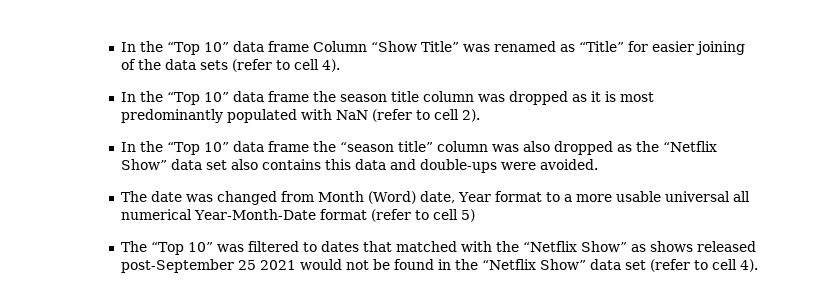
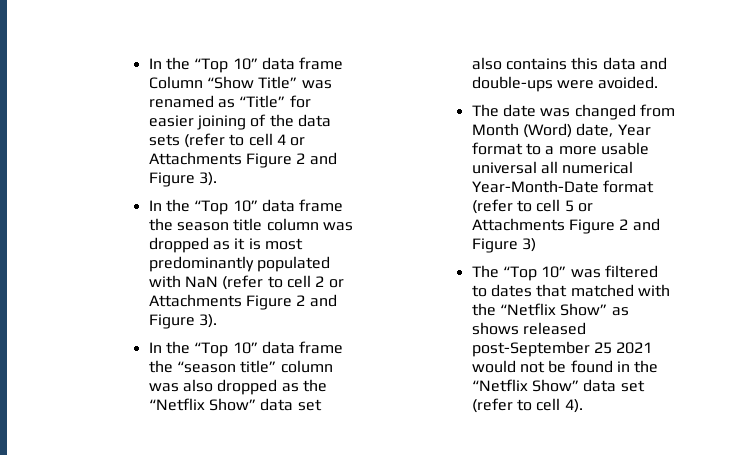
- In the “Top 10” data frame Column “Show Title” was renamed as “Title” for easier joining of the data sets (refer to cell 4).
+ In the “Top 10” data frame Column “Show Title” was renamed as “Title” for easier joining of the data sets (refer to cell 4 or Attachments Figure 2 and Figure 3).
- In the “Top 10” data frame the season title column was dropped as it is most predominantly populated with NaN (refer to cell 2).
+ In the “Top 10” data frame the season title column was dropped as it is most predominantly populated with NaN (refer to cell 2 or Attachments Figure 2 and Figure 3).
- The date was changed from Month (Word) date, Year format to a more usable universal all numerical Year-Month-Date format (refer to cell 5)
+ The date was changed from Month (Word) date, Year format to a more usable universal all numerical Year-Month-Date format (refer to cell 5 or Attachments Figure 2 and Figure 3)

